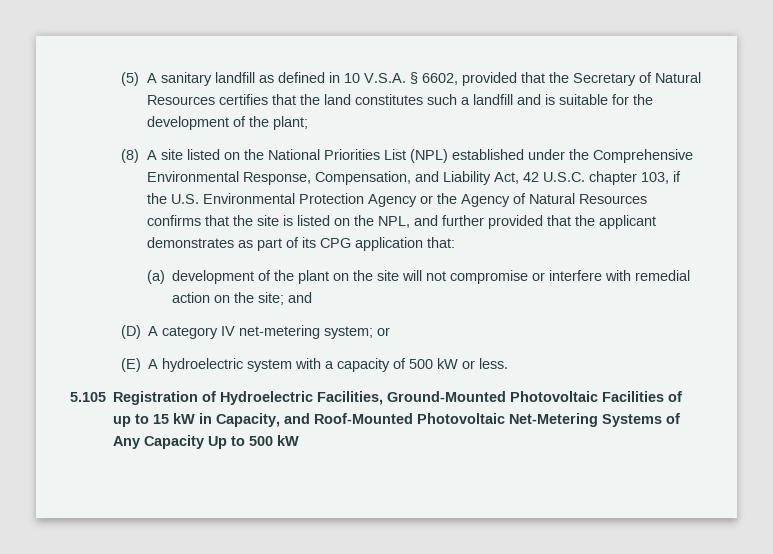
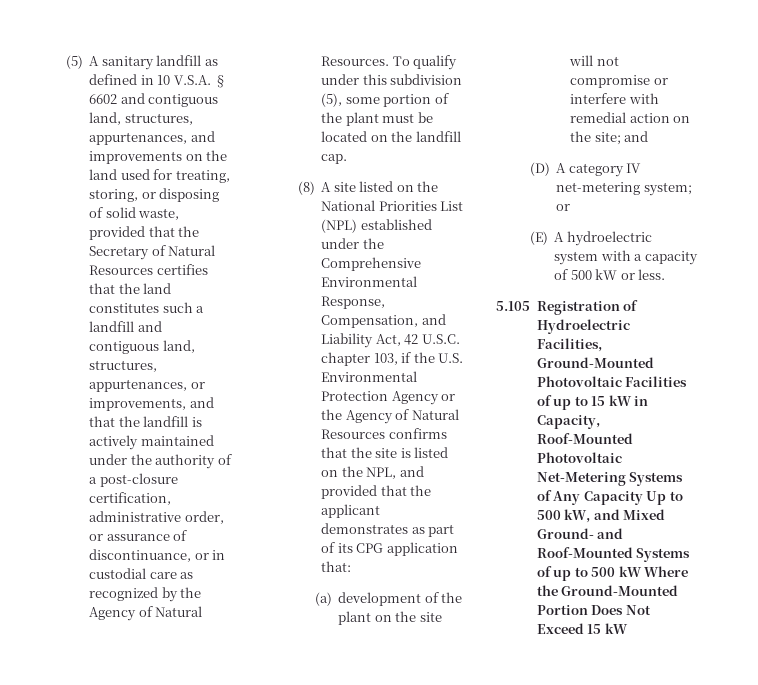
- (5) A sanitary landfill as defined in 10 V.S.A. § 6602, provided that the Secretary of Natural Resources certifies that the land constitutes such a landfill and is suitable for the development of the plant;
+ (5) A sanitary landfill as defined in 10 V.S.A. § 6602 and contiguous land, structures, appurtenances, and improvements on the land used for treating, storing, or disposing of solid waste, provided that the Secretary of Natural Resources certifies that the land constitutes such a landfill and contiguous land, structures, appurtenances, or improvements, and that the landfill is actively maintained under the authority of a post-closure certification, administrative order, or assurance of discontinuance, or in custodial care as recognized by the Agency of Natural Resources. To qualify under this subdivision (5), some portion of the plant must be located on the landfill cap.
- (8) A site listed on the National Priorities List (NPL) established under the Comprehensive Environmental Response, Compensation, and Liability Act, 42 U.S.C. chapter 103, if the U.S. Environmental Protection Agency or the Agency of Natural Resources confirms that the site is listed on the NPL, and further provided that the applicant demonstrates as part of its CPG application that:
+ (8) A site listed on the National Priorities List (NPL) established under the Comprehensive Environmental Response, Compensation, and Liability Act, 42 U.S.C. chapter 103, if the U.S. Environmental Protection Agency or the Agency of Natural Resources confirms that the site is listed on the NPL, and provided that the applicant demonstrates as part of its CPG application that:
- 5.105 Registration of Hydroelectric Facilities, Ground-Mounted Photovoltaic Facilities of up to 15 kW in Capacity, and Roof-Mounted Photovoltaic Net-Metering Systems of Any Capacity Up to 500 kW
+ 5.105 Registration of Hydroelectric Facilities, Ground-Mounted Photovoltaic Facilities of up to 15 kW in Capacity, Roof-Mounted Photovoltaic Net-Metering Systems of Any Capacity Up to 500 kW, and Mixed Ground- and Roof-Mounted Systems of up to 500 kW Where the Ground-Mounted Portion Does Not Exceed 15 kW

